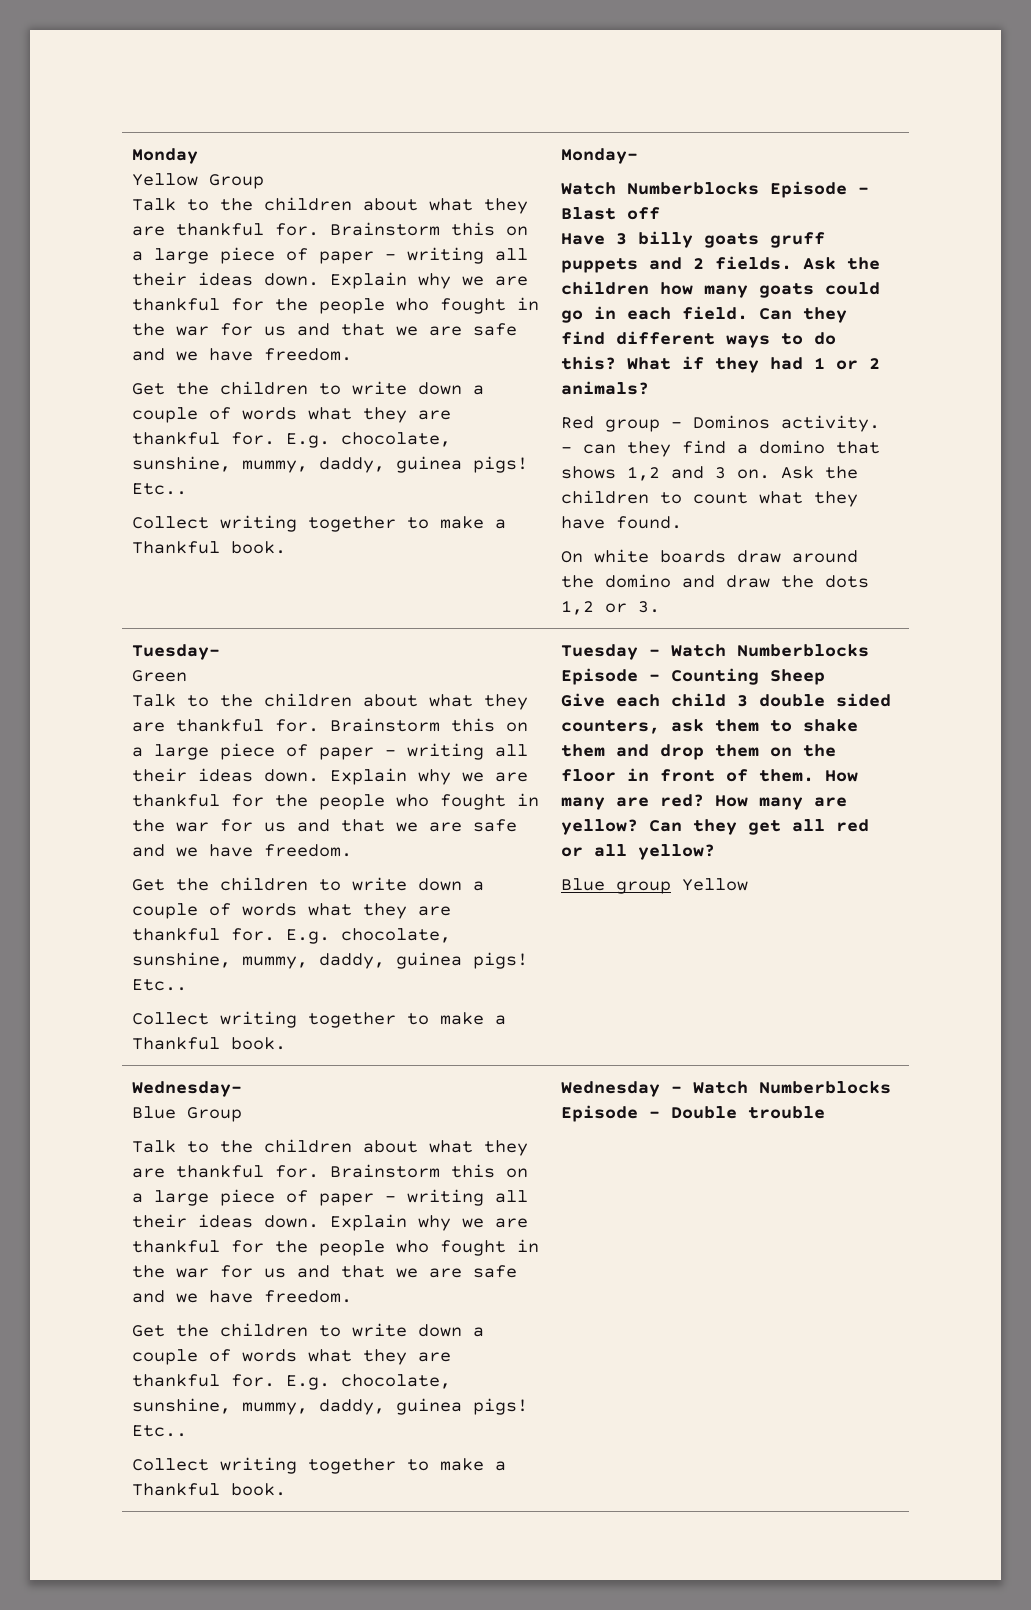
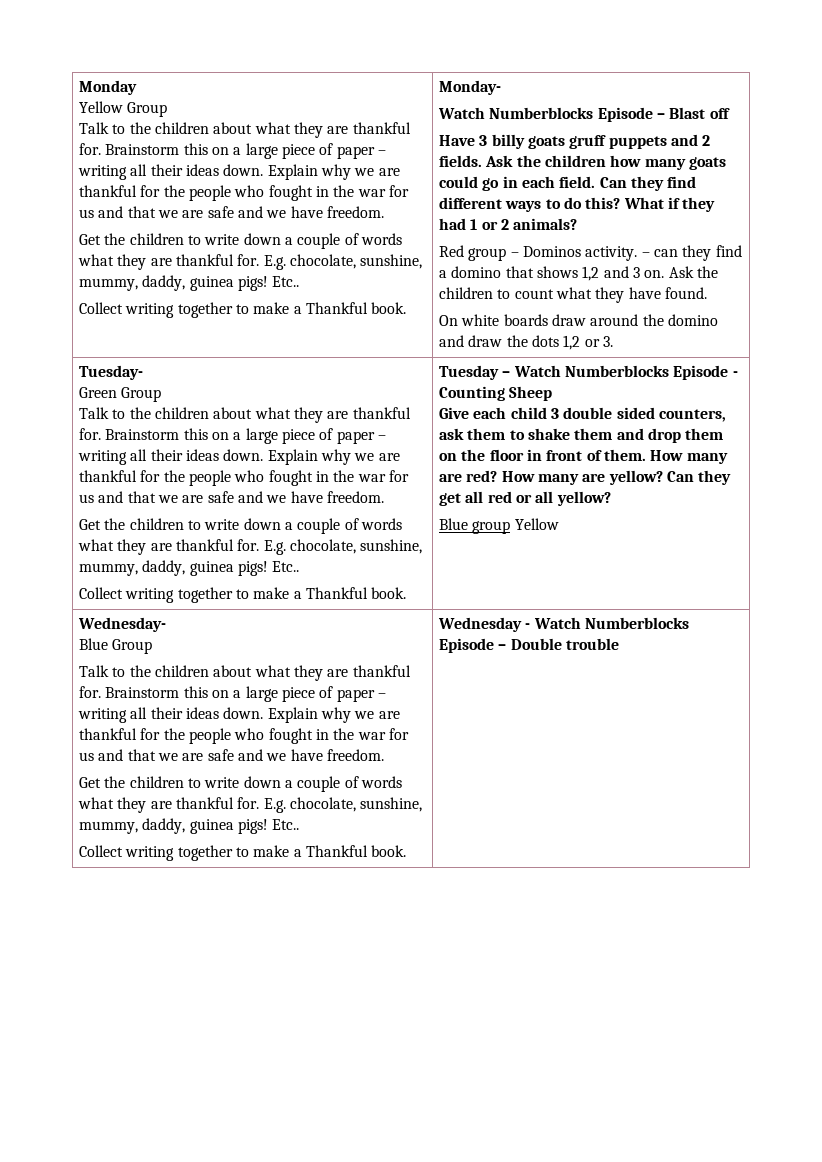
- Green
+ Green Group

